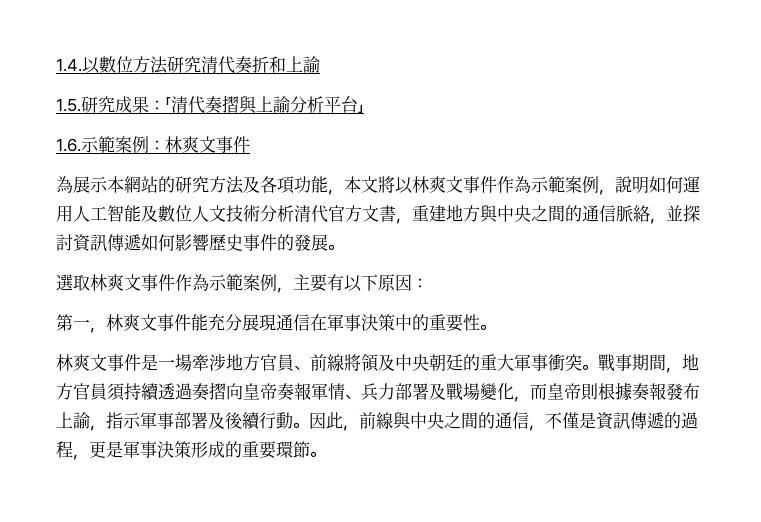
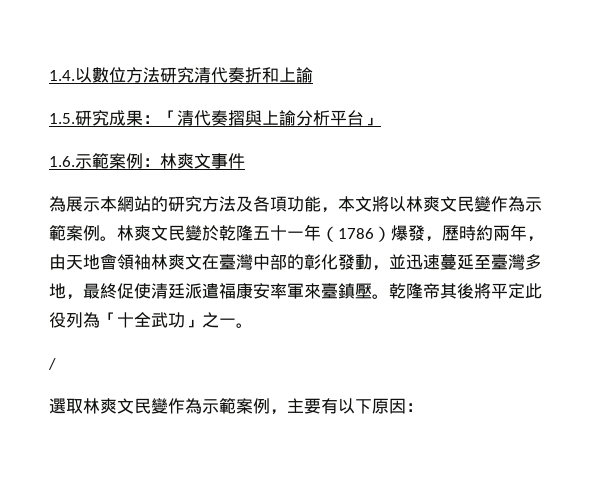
- 為展示本網站的研究方法及各項功能，本文將以林爽文事件作為示範案例，說明如何運用人工智能及數位人文技術分析清代官方文書，重建地方與中央之間的通信脈絡，並探討資訊傳遞如何影響歷史事件的發展。
+ 為展示本網站的研究方法及各項功能，本文將以林爽文民變作為示範案例。林爽文民變於乾隆五十一年（1786）爆發，歷時約兩年，由天地會領袖林爽文在臺灣中部的彰化發動，並迅速蔓延至臺灣多地，最終促使清廷派遣福康安率軍來臺鎮壓。乾隆帝其後將平定此役列為「十全武功」之一。
+ /
- 選取林爽文事件作為示範案例，主要有以下原因：
+ 選取林爽文民變作為示範案例，主要有以下原因：
- 第一，林爽文事件能充分展現通信在軍事決策中的重要性。
- 林爽文事件是一場牽涉地方官員、前線將領及中央朝廷的重大軍事衝突。戰事期間，地方官員須持續透過奏摺向皇帝奏報軍情、兵力部署及戰場變化，而皇帝則根據奏報發布上諭，指示軍事部署及後續行動。因此，前線與中央之間的通信，不僅是資訊傳遞的過程，更是軍事決策形成的重要環節。

